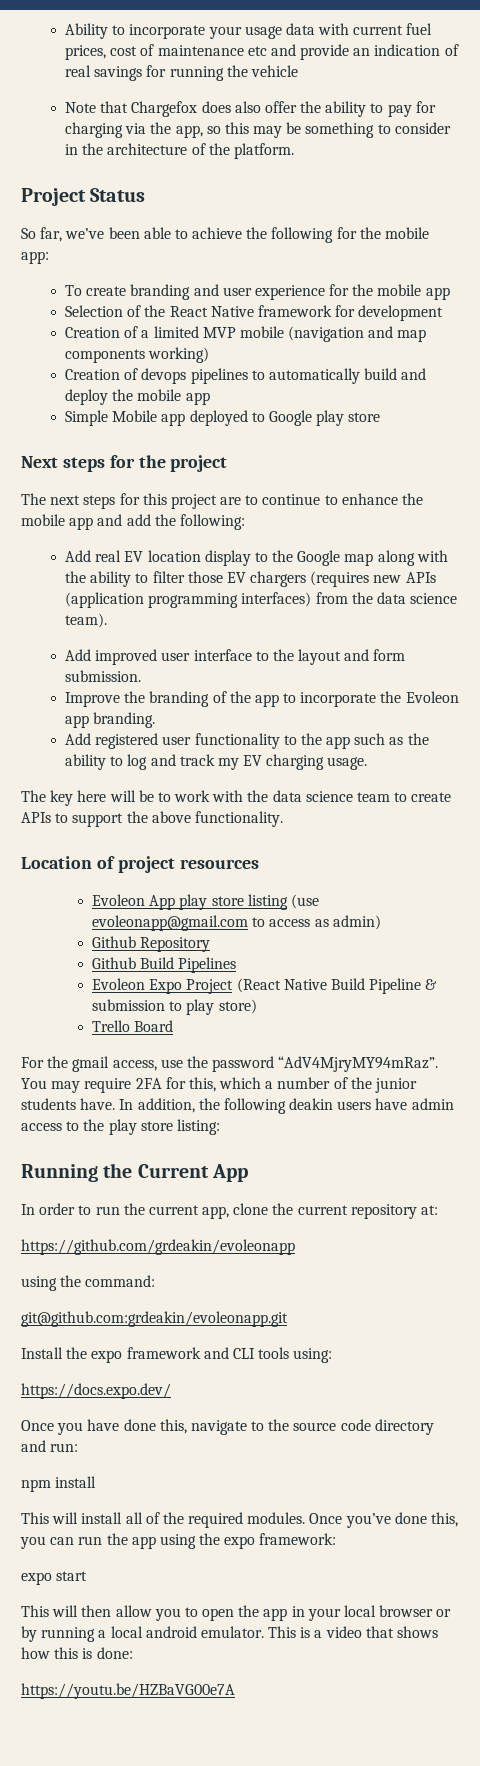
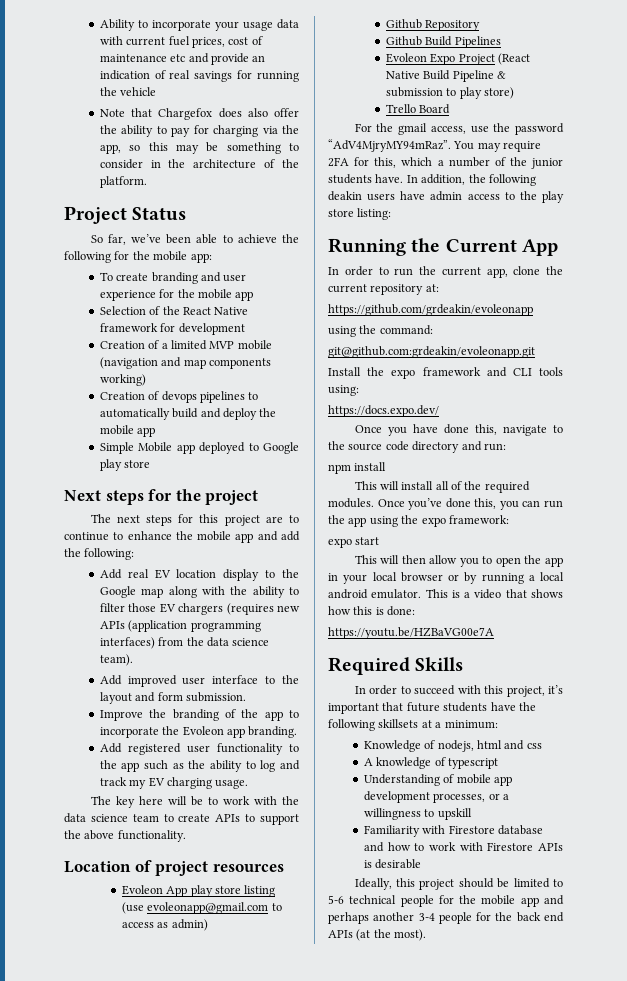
+ Required Skills
+ In order to succeed with this project, it’s important that future students have the following skillsets at a minimum:
+ Knowledge of nodejs, html and css
+ A knowledge of typescript
+ Understanding of mobile app development processes, or a willingness to upskill
+ Familiarity with Firestore database and how to work with Firestore APIs is desirable
+ Ideally, this project should be limited to 5-6 technical people for the mobile app and perhaps another 3-4 people for the back end APIs (at the most).

